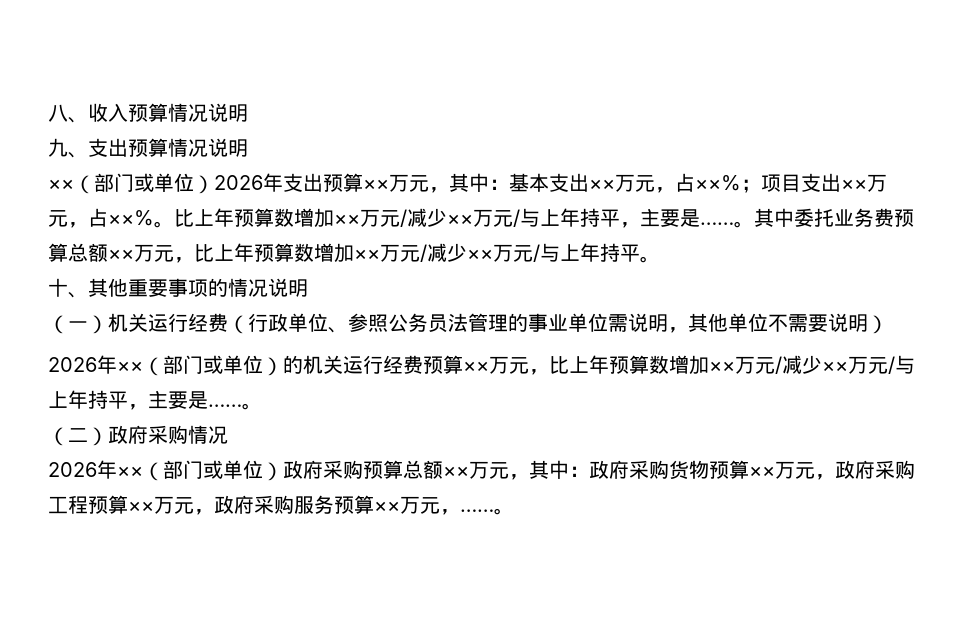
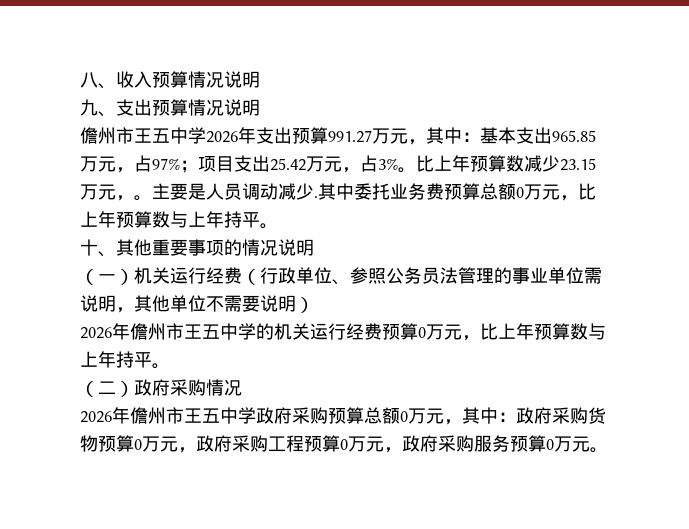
- ××（部门或单位）2026年支出预算××万元，其中：基本支出××万元，占××%；项目支出××万元，占××%。比上年预算数增加××万元/减少××万元/与上年持平，主要是……。
+ 儋州市王五中学2026年支出预算991.27万元，其中：基本支出965.85万元，占97%；项目支出25.42万元，占3%。比上年预算数减少23.15万元，。主要是人员调动减少.
- 其中委托业务费预算总额××万元，比上年预算数增加××万元/减少××万元/与上年持平。
+ 其中委托业务费预算总额0万元，比上年预算数与上年持平。
- 2026年××（部门或单位）的机关运行经费预算××万元，比上年预算数增加××万元/减少××万元/与上年持平，主要是……。
+ 2026年儋州市王五中学的机关运行经费预算0万元，比上年预算数与上年持平。
- 2026年××（部门或单位）政府采购预算总额××万元，其中：政府采购货物预算××万元，政府采购工程预算××万元，政府采购服务预算××万元，……。
+ 2026年儋州市王五中学政府采购预算总额0万元，其中：政府采购货物预算0万元，政府采购工程预算0万元，政府采购服务预算0万元。

